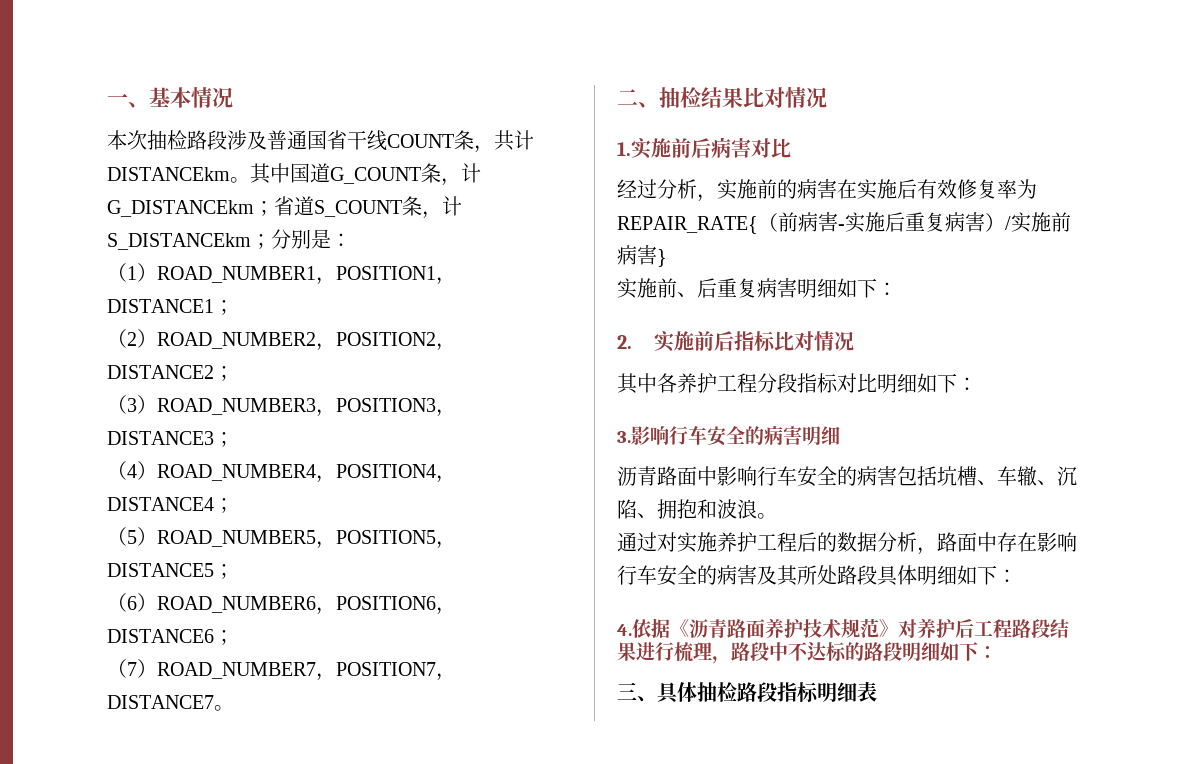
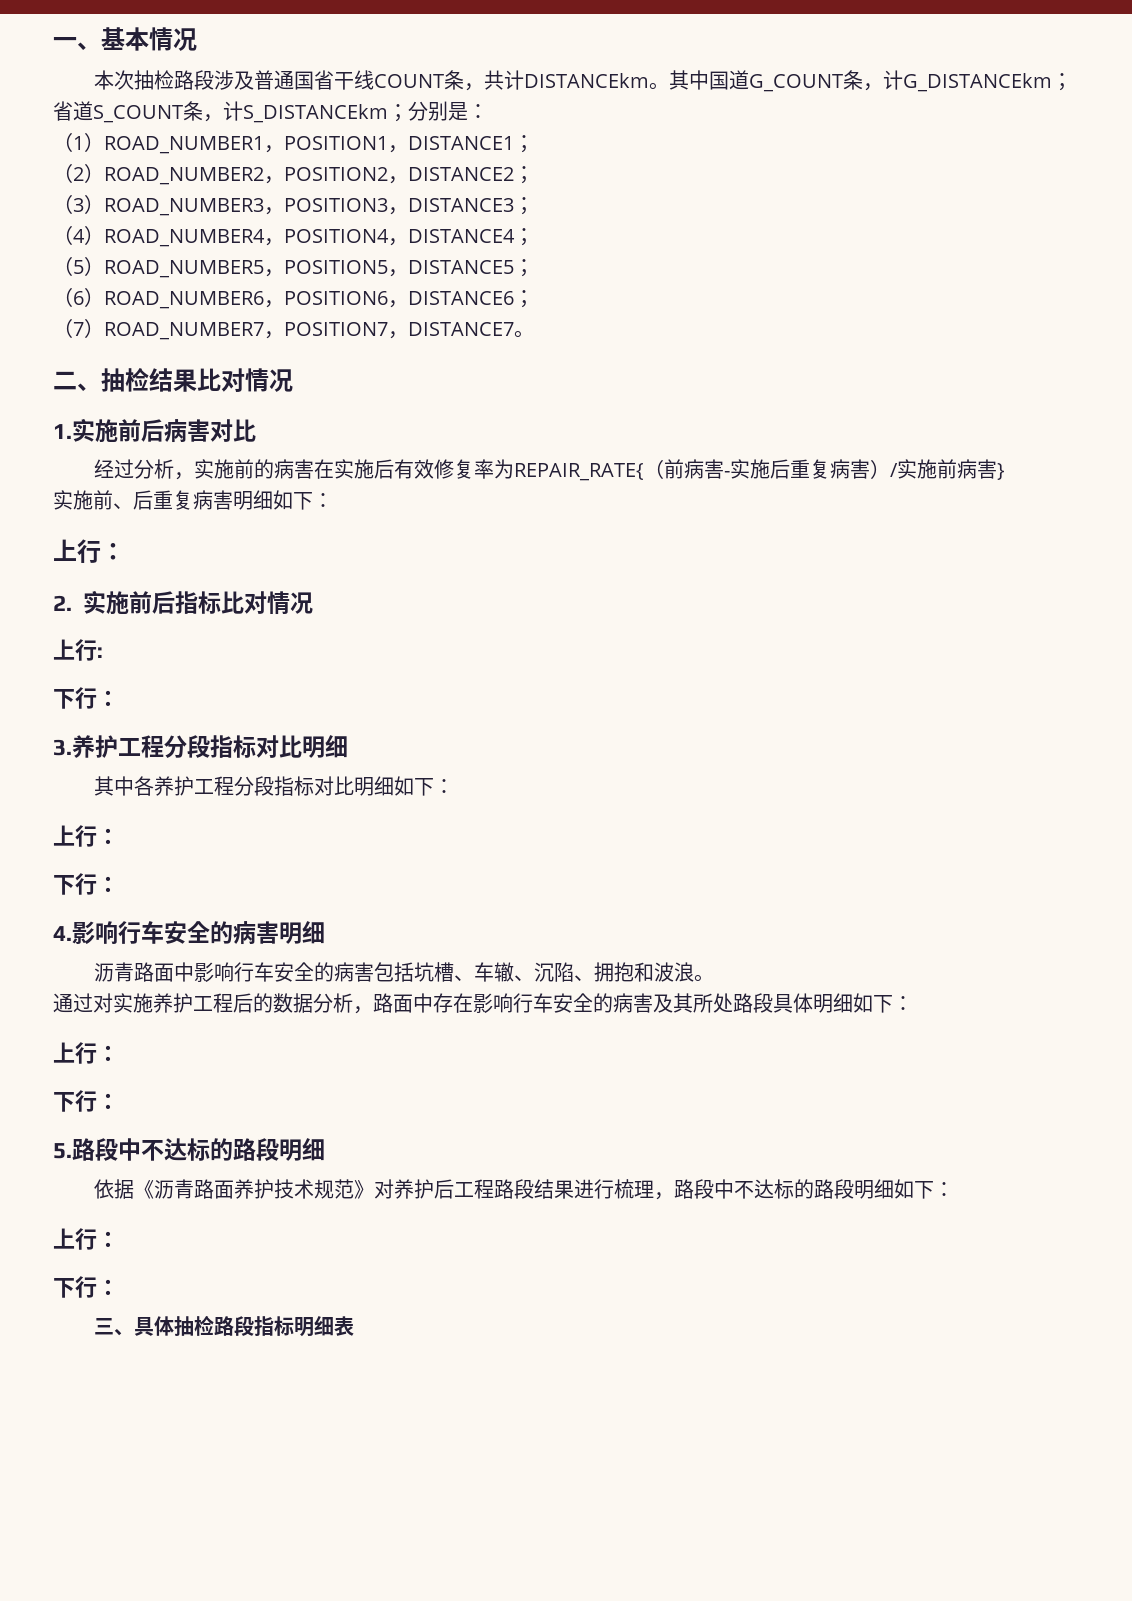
  实施前、后重复病害明细如下：
+ 上行：
  2.实施前后指标比对情况
+ 上行:
+ 下行：
+ 3.养护工程分段指标对比明细
  其中各养护工程分段指标对比明细如下：
- 3.影响行车安全的病害明细
+ 上行：
+ 下行：
+ 4.影响行车安全的病害明细
  通过对实施养护工程后的数据分析，路面中存在影响行车安全的病害及其所处路段具体明细如下：
- 4.依据《沥青路面养护技术规范》对养护后工程路段结果进行梳理，路段中不达标的路段明细如下：
+ 上行：
+ 下行：
+ 5.路段中不达标的路段明细
+ 依据《沥青路面养护技术规范》对养护后工程路段结果进行梳理，路段中不达标的路段明细如下：
+ 上行：
+ 下行：

